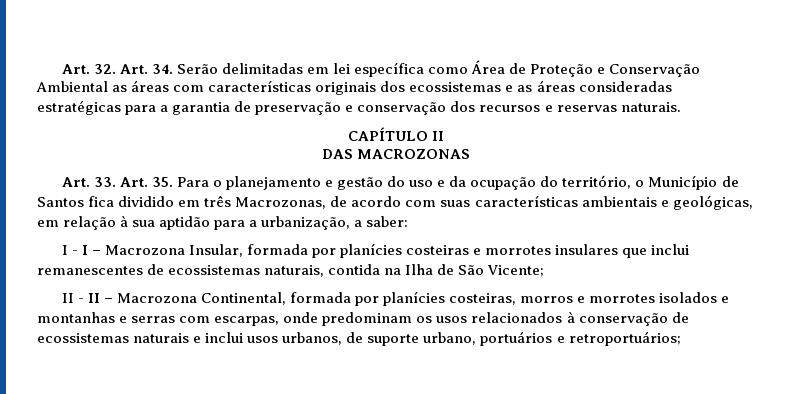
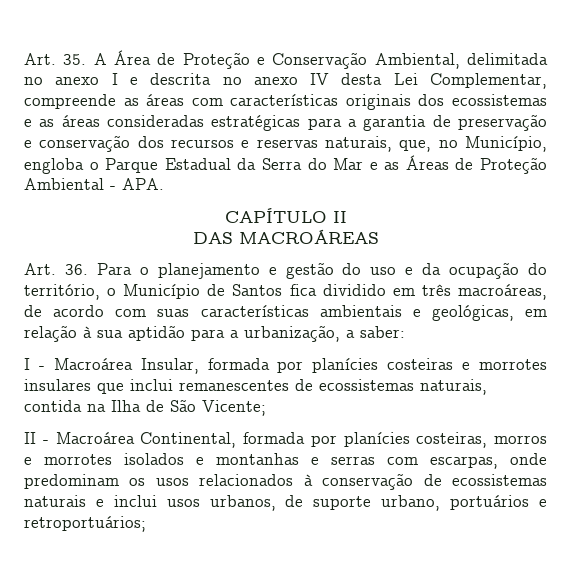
- Art. 32. Art. 34. Serão delimitadas em lei específica como Área de Proteção e Conservação Ambiental as áreas com características originais dos ecossistemas e as áreas consideradas estratégicas para a garantia de preservação e conservação dos recursos e reservas naturais.
+ Art. 35. A Área de Proteção e Conservação Ambiental, delimitada no anexo I e descrita no anexo IV desta Lei Complementar, compreende as áreas com características originais dos ecossistemas e as áreas consideradas estratégicas para a garantia de preservação e conservação dos recursos e reservas naturais, que, no Município, engloba o Parque Estadual da Serra do Mar e as Áreas de Proteção Ambiental - APA.
- DAS MACROZONAS
- Art. 33. Art. 35. Para o planejamento e gestão do uso e da ocupação do território, o Município de Santos fica dividido em três Macrozonas, de acordo com suas características ambientais e geológicas, em relação à sua aptidão para a urbanização, a saber:
+ DAS MACROÁREAS
+ Art. 36. Para o planejamento e gestão do uso e da ocupação do território, o Município de Santos fica dividido em três macroáreas, de acordo com suas características ambientais e geológicas, em relação à sua aptidão para a urbanização, a saber:
- I - I – Macrozona Insular, formada por planícies costeiras e morrotes insulares que inclui remanescentes de ecossistemas naturais, contida na Ilha de São Vicente;
+ I - Macroárea Insular, formada por planícies costeiras e morrotes insulares que inclui remanescentes de ecossistemas naturais, contida na Ilha de São Vicente;
- II - II – Macrozona Continental, formada por planícies costeiras, morros e morrotes isolados e montanhas e serras com escarpas, onde predominam os usos relacionados à conservação de ecossistemas naturais e inclui usos urbanos, de suporte urbano, portuários e retroportuários;
+ II - Macroárea Continental, formada por planícies costeiras, morros e morrotes isolados e montanhas e serras com escarpas, onde predominam os usos relacionados à conservação de ecossistemas naturais e inclui usos urbanos, de suporte urbano, portuários e retroportuários;

